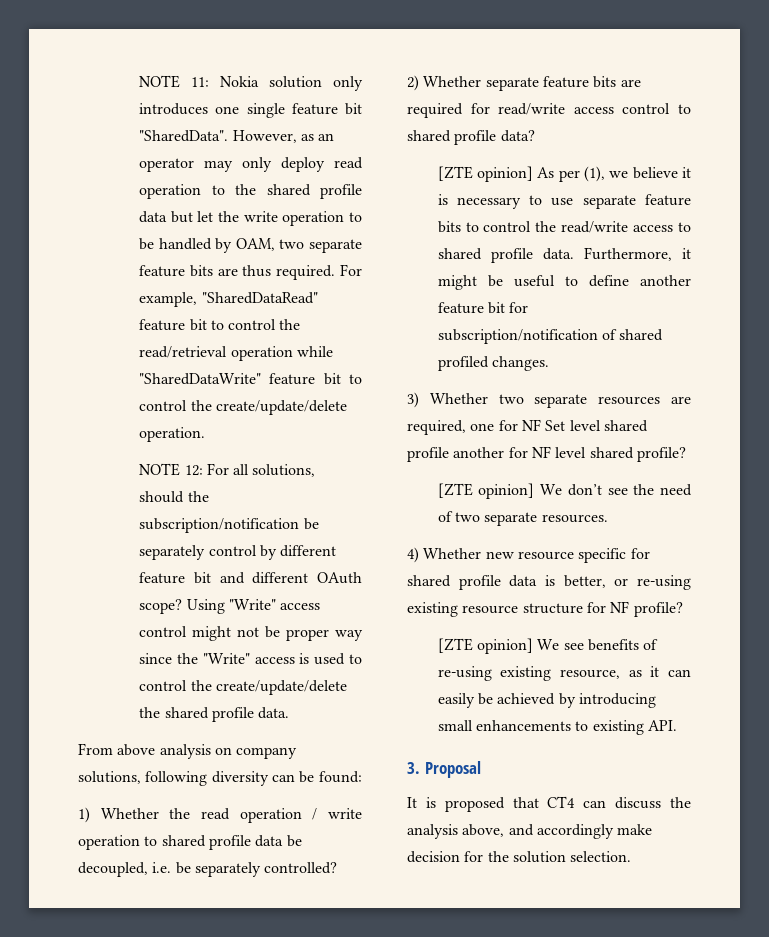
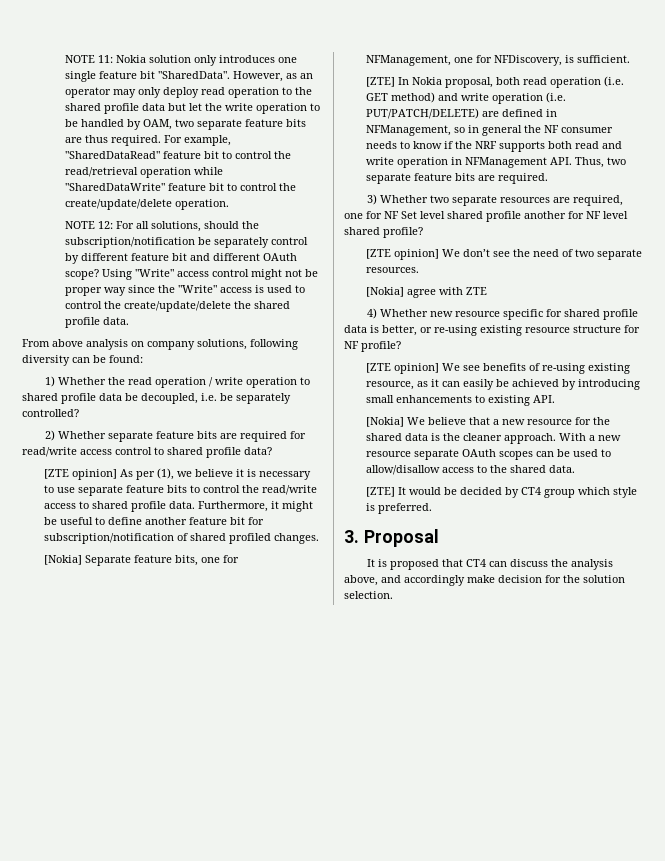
+ [Nokia] Separate feature bits, one for NFManagement, one for NFDiscovery, is sufficient.
+ [ZTE] In Nokia proposal, both read operation (i.e. GET method) and write operation (i.e. PUT/PATCH/DELETE) are defined in NFManagement, so in general the NF consumer needs to know if the NRF supports both read and write operation in NFManagement API. Thus, two separate feature bits are required.
+ [Nokia] agree with ZTE
+ [Nokia] We believe that a new resource for the shared data is the cleaner approach. With a new resource separate OAuth scopes can be used to allow/disallow access to the shared data.
+ [ZTE] It would be decided by CT4 group which style is preferred.

